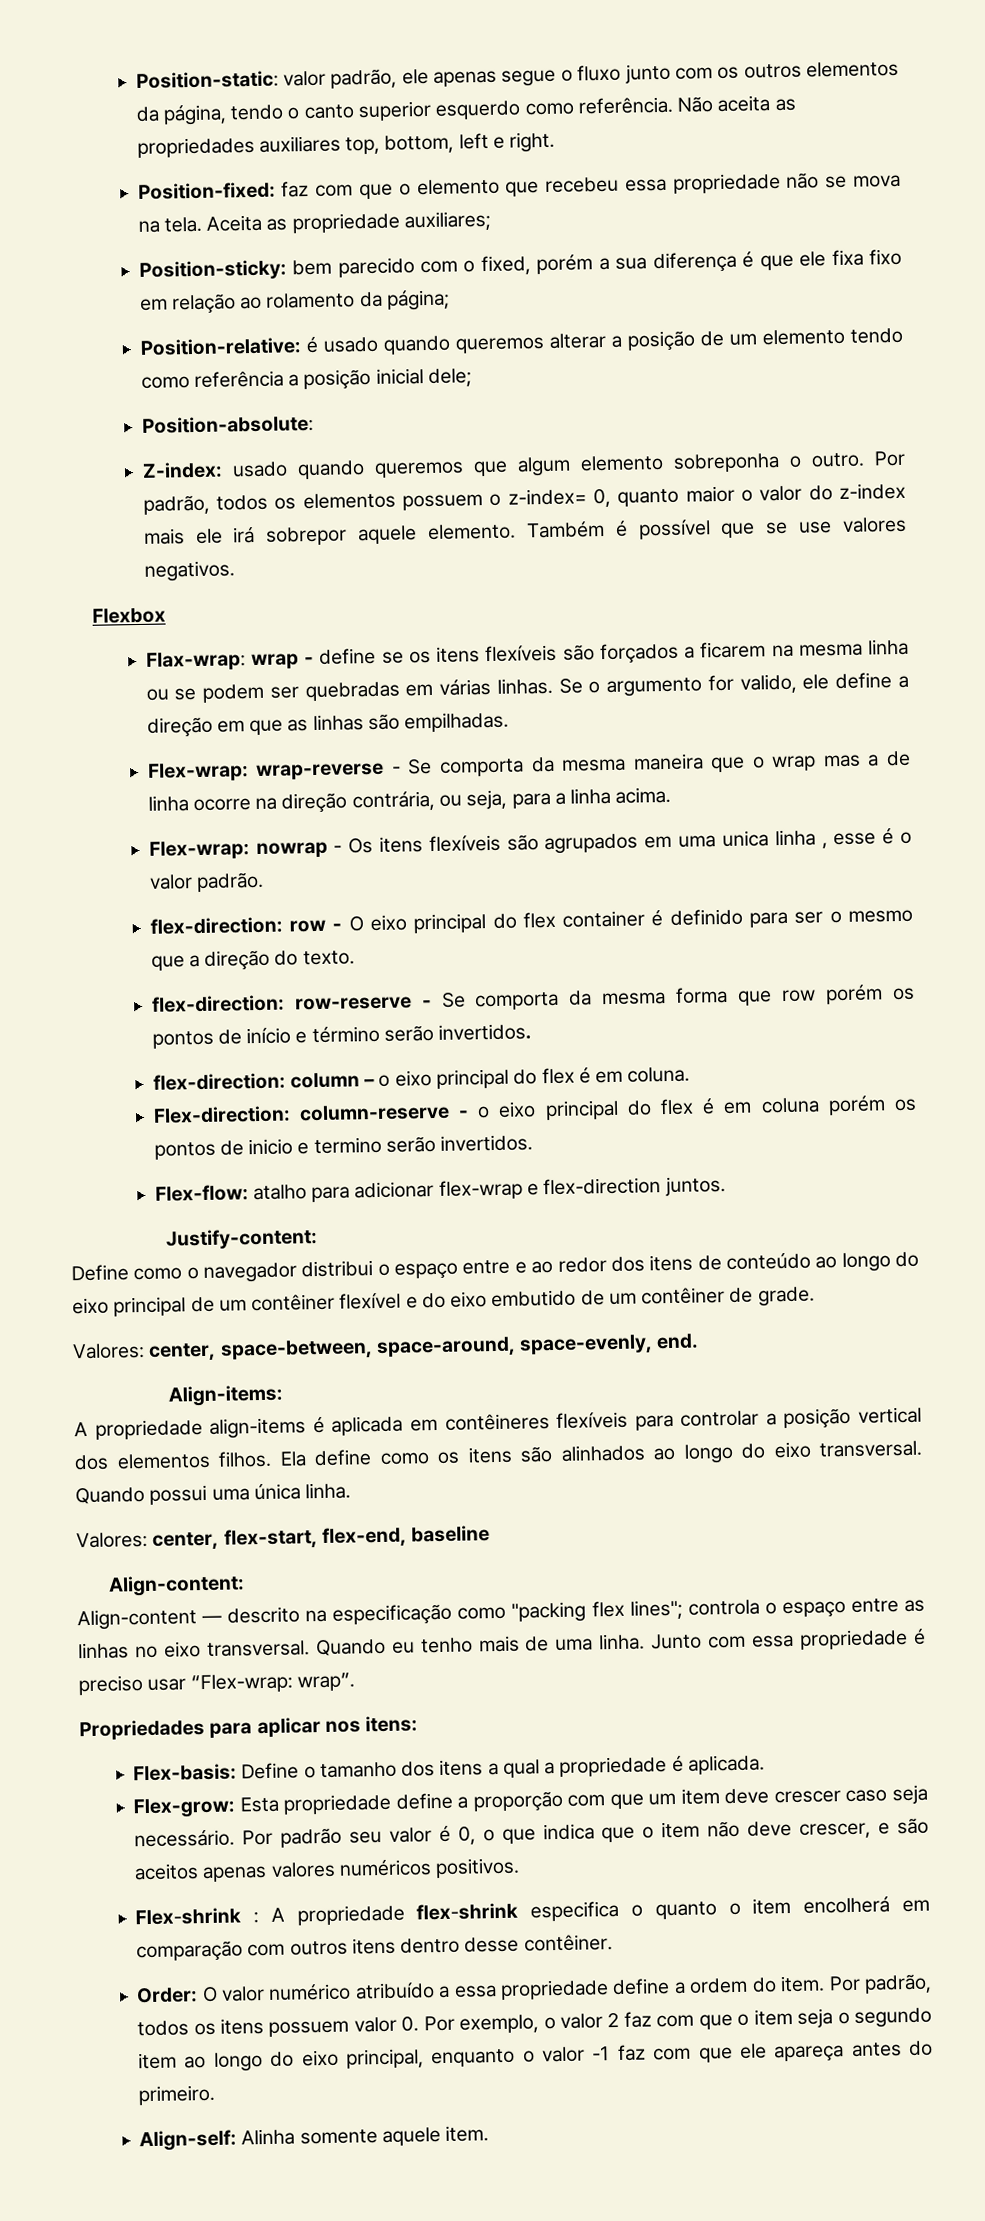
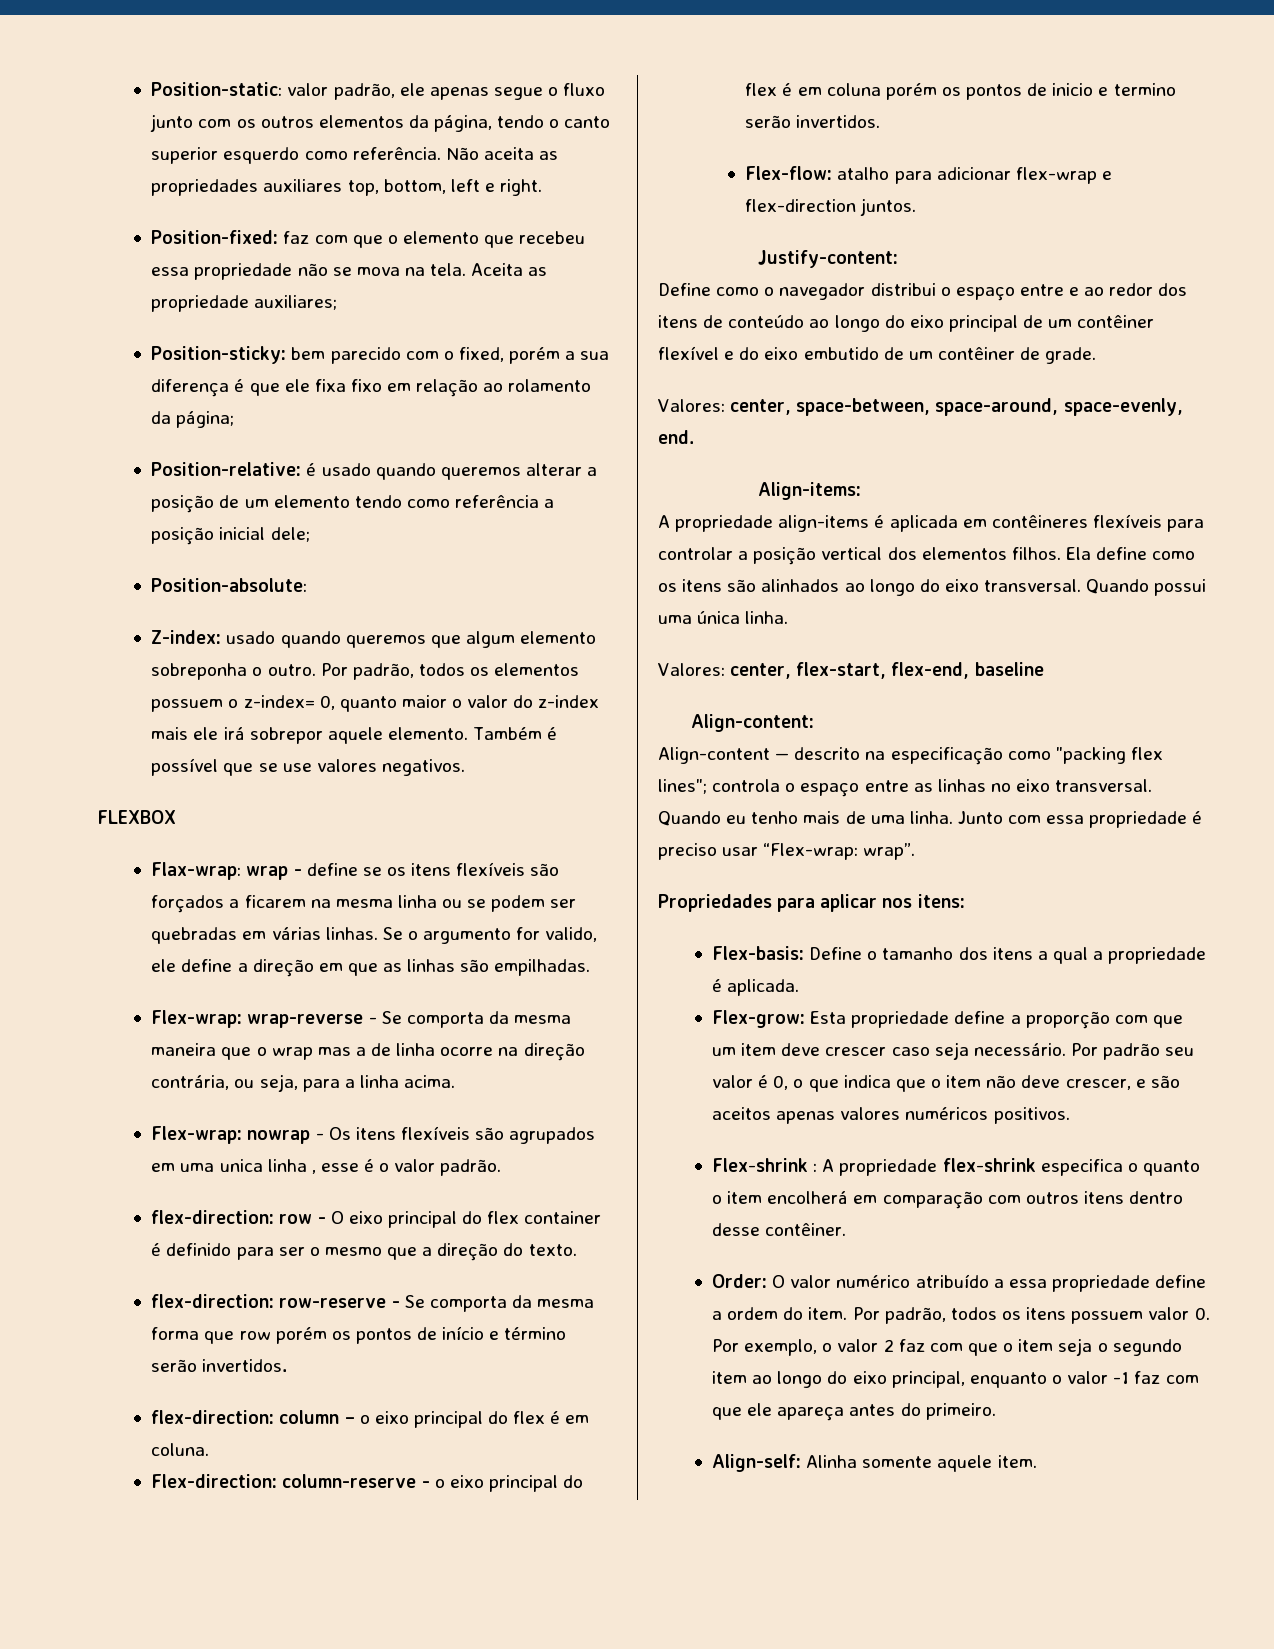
- Flexbox
+ FLEXBOX

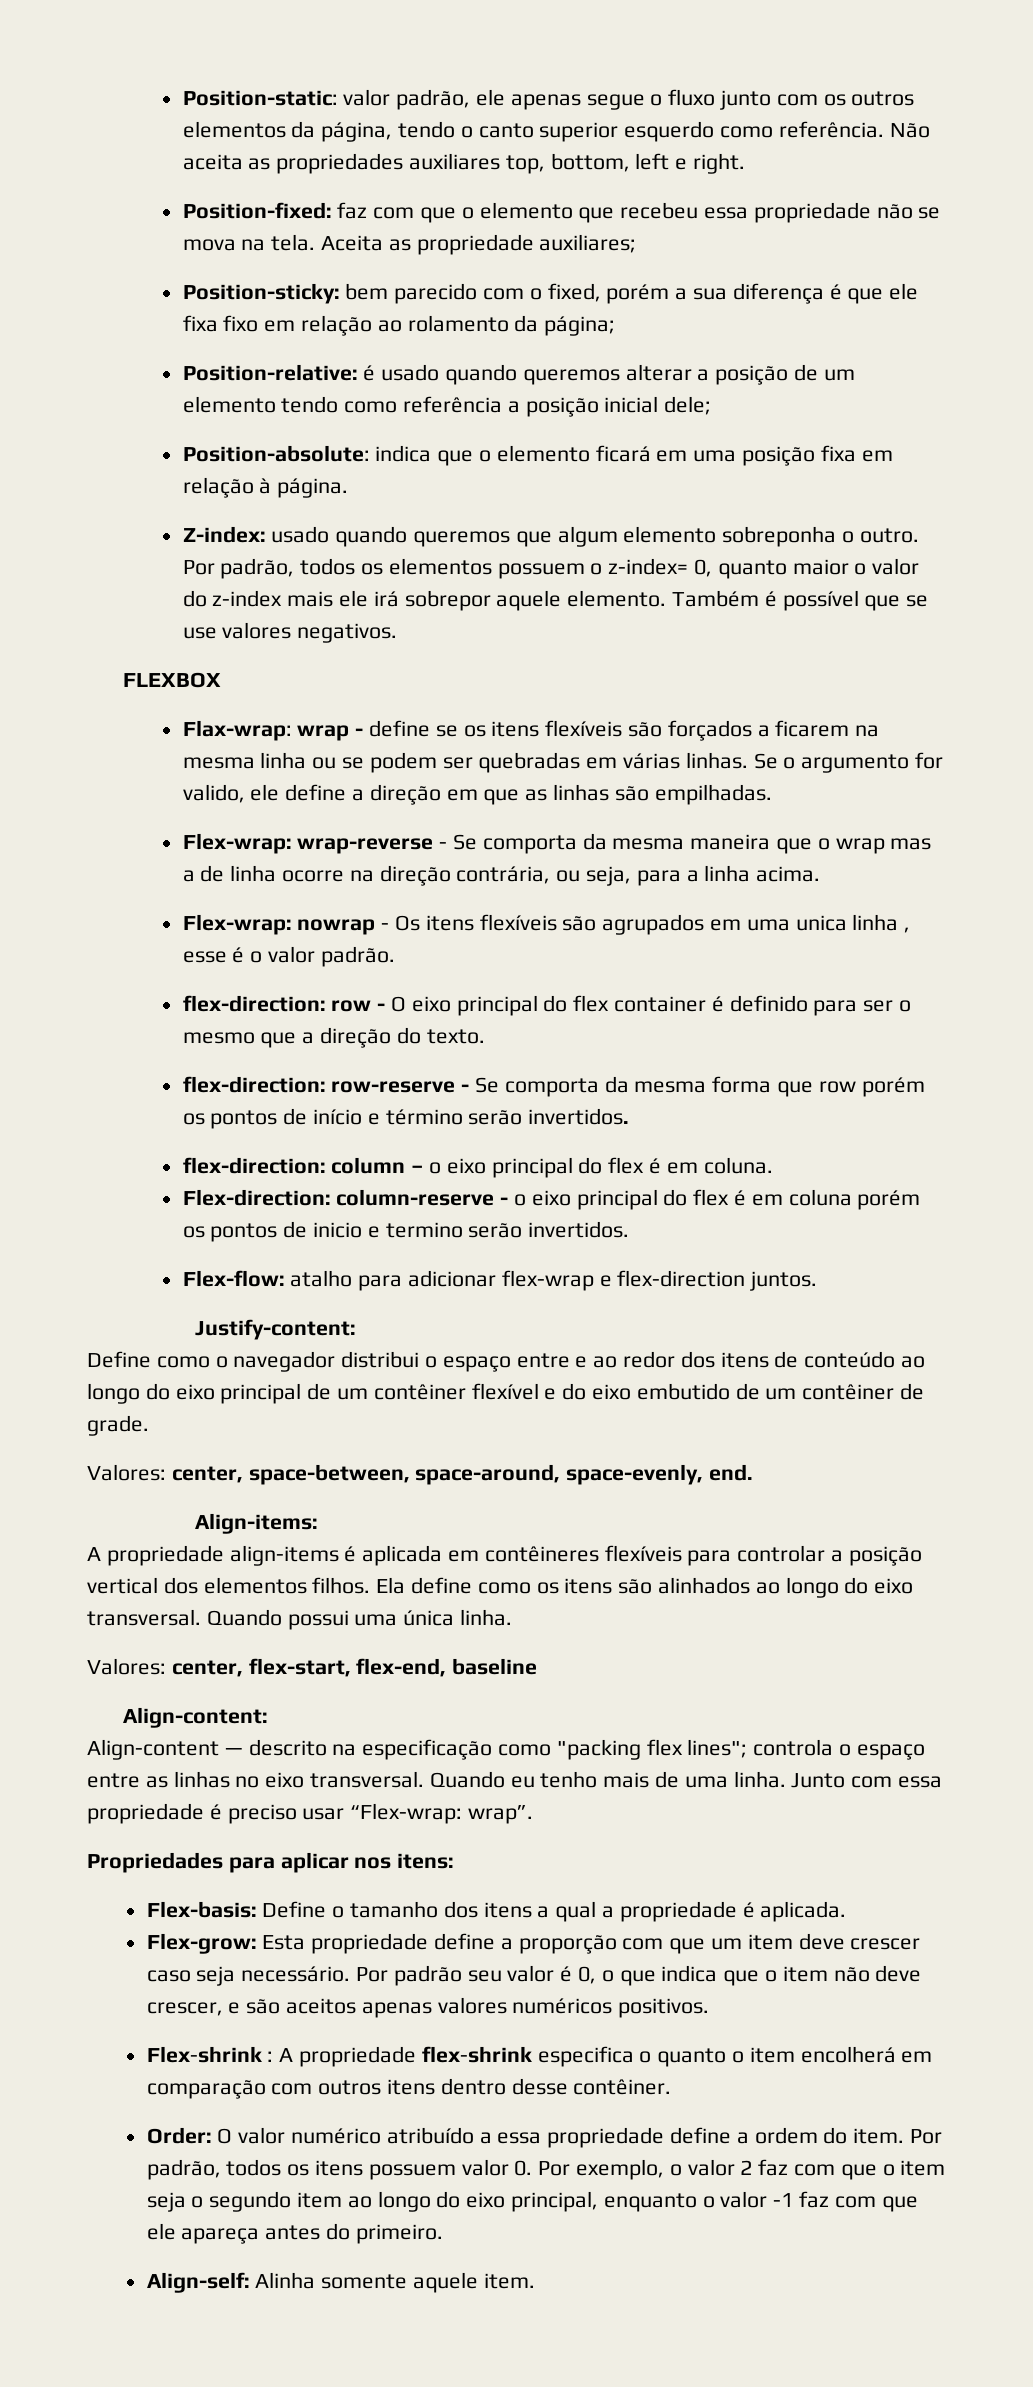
- Position-absolute:
+ Position-absolute: indica que o elemento ficará em uma posição fixa em relação à página.

